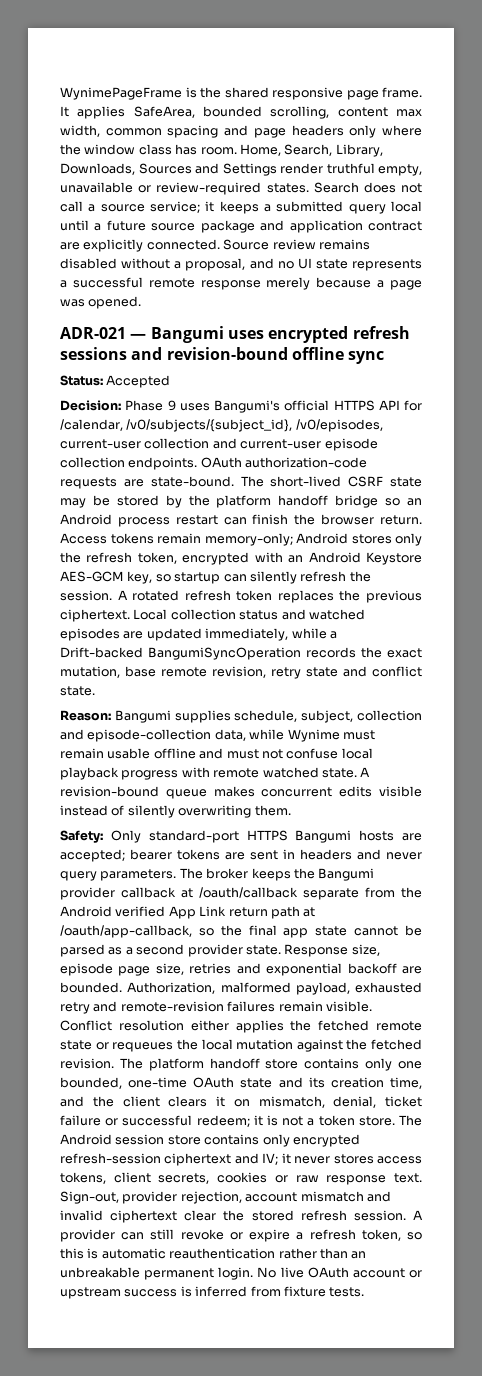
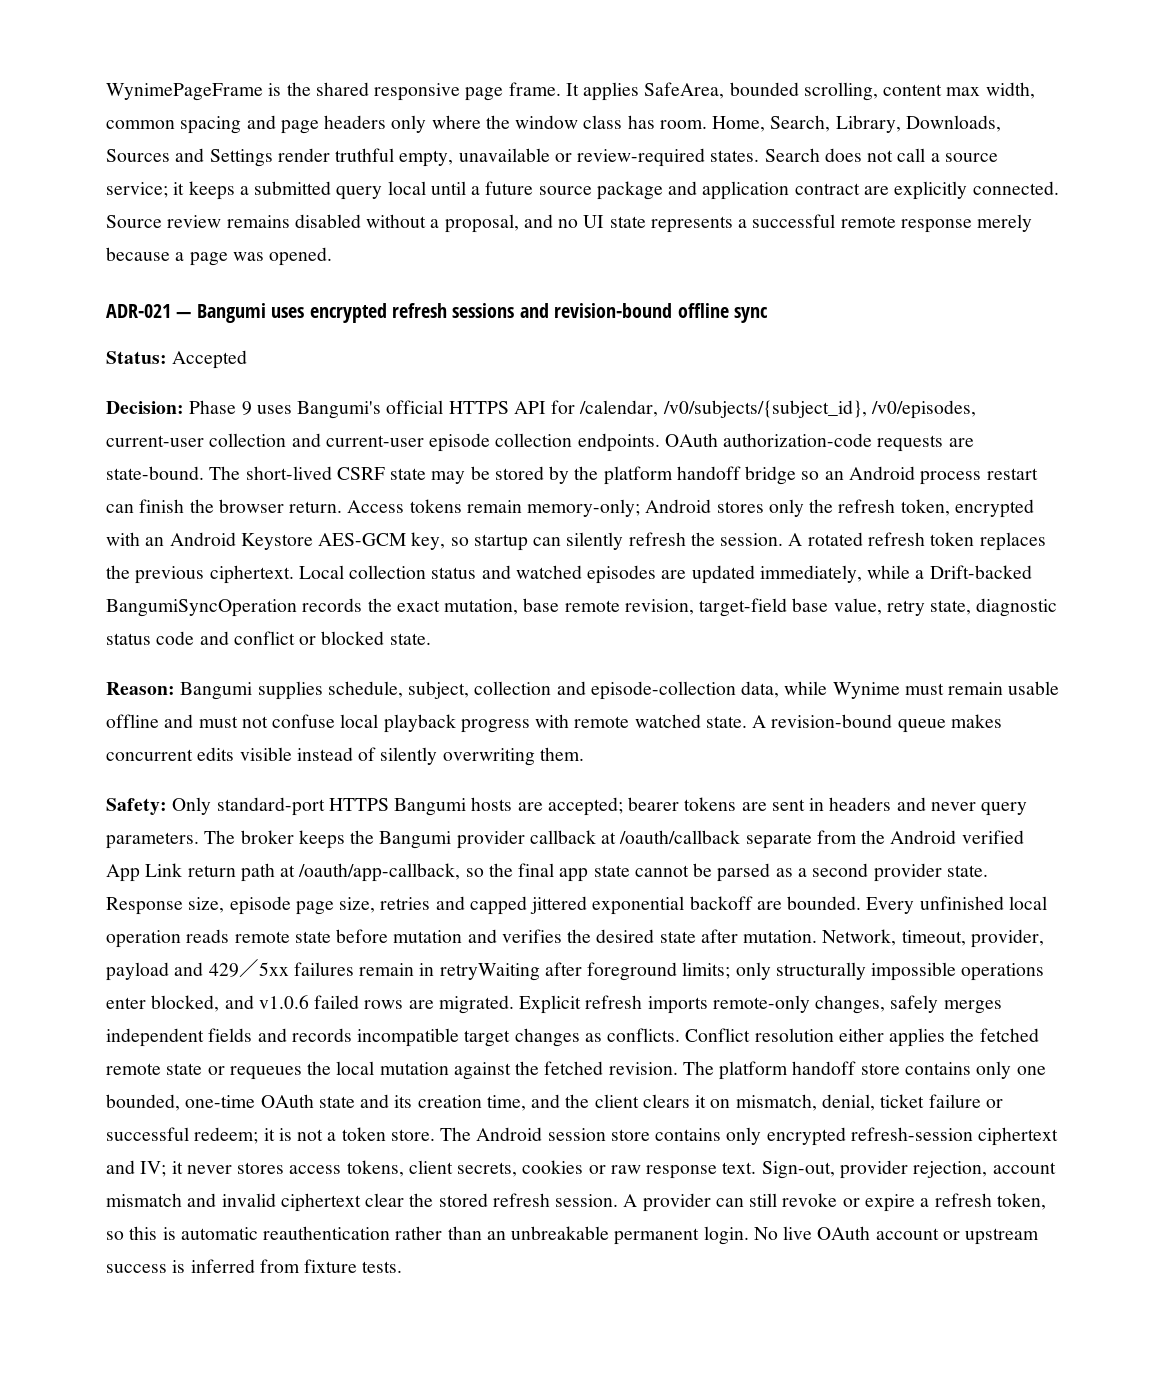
- Local collection status and watched episodes are updated immediately, while a Drift-backed BangumiSyncOperation records the exact mutation, base remote revision, retry state and conflict state.
+ Local collection status and watched episodes are updated immediately, while a Drift-backed BangumiSyncOperation records the exact mutation, base remote revision, target-field base value, retry state, diagnostic status code and conflict or blocked state.
- Response size, episode page size, retries and exponential backoff are bounded.
+ Response size, episode page size, retries and capped jittered exponential backoff are bounded.
- Authorization, malformed payload, exhausted retry and remote-revision failures remain visible.
+ Every unfinished local operation reads remote state before mutation and verifies the desired state after mutation. Network, timeout, provider, payload and 429／5xx failures remain in retryWaiting after foreground limits; only structurally impossible operations enter blocked, and v1.0.6 failed rows are migrated. Explicit refresh imports remote-only changes, safely merges independent fields and records incompatible target changes as conflicts.

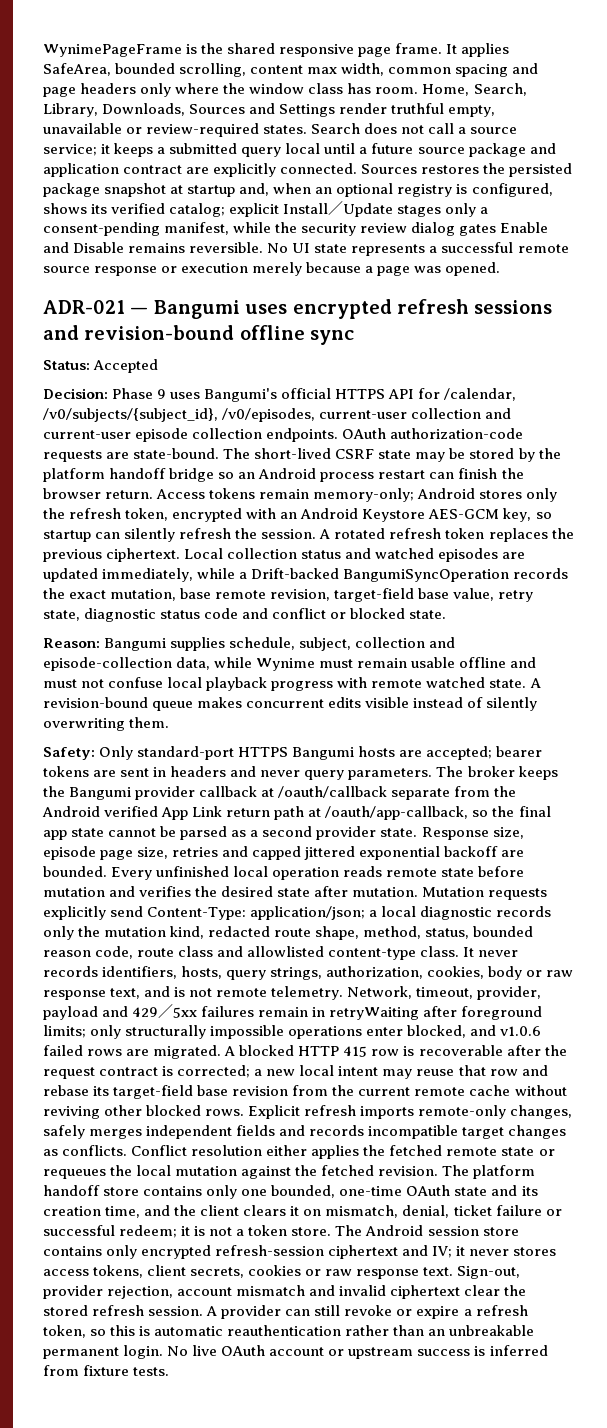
- Source review remains disabled without a proposal, and no UI state represents a successful remote response merely because a page was opened.
+ Sources restores the persisted package snapshot at startup and, when an optional registry is configured, shows its verified catalog; explicit Install／Update stages only a consent-pending manifest, while the security review dialog gates Enable and Disable remains reversible. No UI state represents a successful remote source response or execution merely because a page was opened.
+ Mutation requests explicitly send Content-Type: application/json; a local diagnostic records only the mutation kind, redacted route shape, method, status, bounded reason code, route class and allowlisted content-type class. It never records identifiers, hosts, query strings, authorization, cookies, body or raw response text, and is not remote telemetry.
+ A blocked HTTP 415 row is recoverable after the request contract is corrected; a new local intent may reuse that row and rebase its target-field base revision from the current remote cache without reviving other blocked rows.

